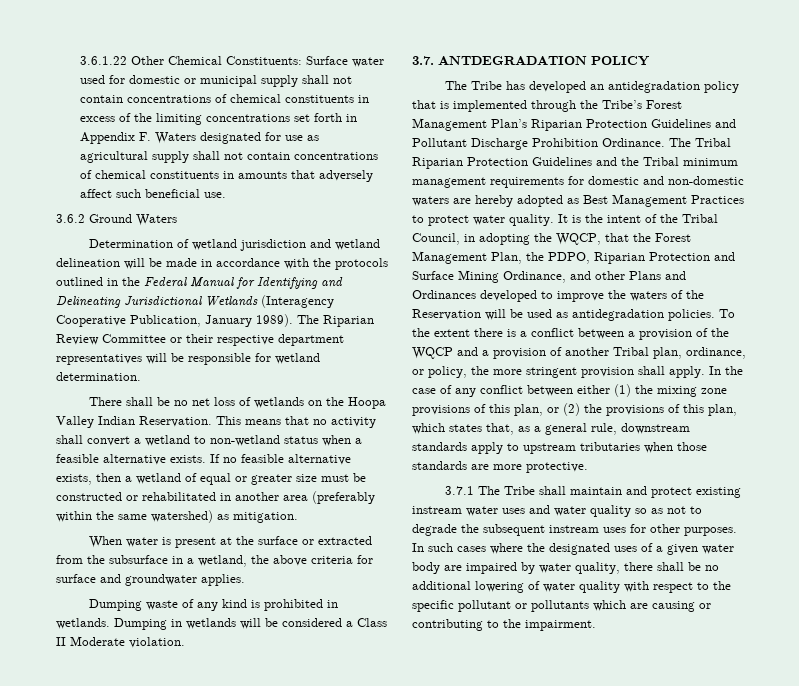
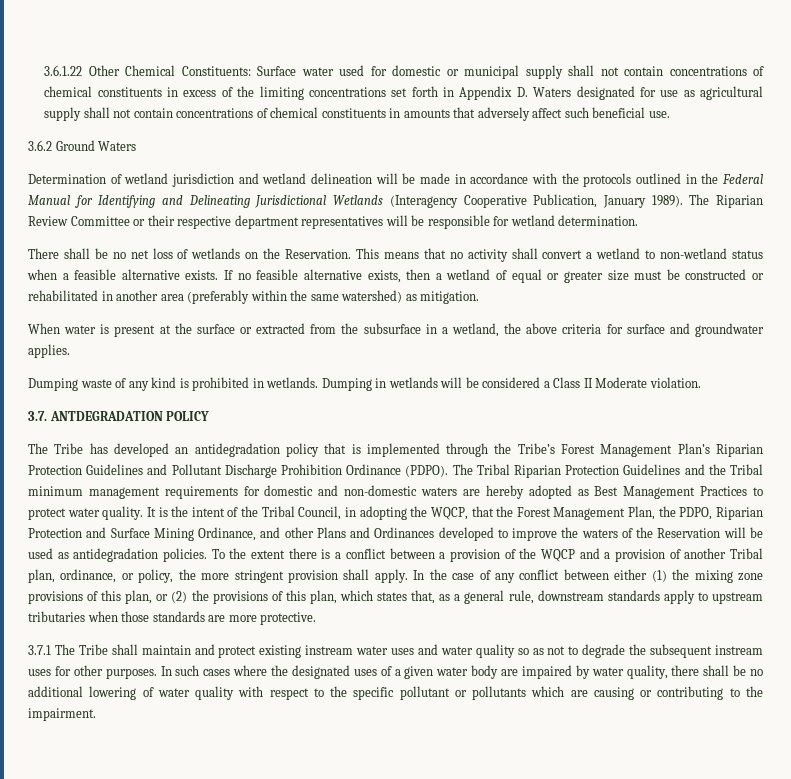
- 3.6.1.22 Other Chemical Constituents: Surface water used for domestic or municipal supply shall not contain concentrations of chemical constituents in excess of the limiting concentrations set forth in Appendix F. Waters designated for use as agricultural supply shall not contain concentrations of chemical constituents in amounts that adversely affect such beneficial use.
+ 3.6.1.22 Other Chemical Constituents: Surface water used for domestic or municipal supply shall not contain concentrations of chemical constituents in excess of the limiting concentrations set forth in Appendix D. Waters designated for use as agricultural supply shall not contain concentrations of chemical constituents in amounts that adversely affect such beneficial use.
- There shall be no net loss of wetlands on the Hoopa Valley Indian Reservation.
+ There shall be no net loss of wetlands on the Reservation.
- The Tribe has developed an antidegradation policy that is implemented through the Tribe’s Forest Management Plan’s Riparian Protection Guidelines and Pollutant Discharge Prohibition Ordinance.
+ The Tribe has developed an antidegradation policy that is implemented through the Tribe’s Forest Management Plan’s Riparian Protection Guidelines and Pollutant Discharge Prohibition Ordinance (PDPO).

